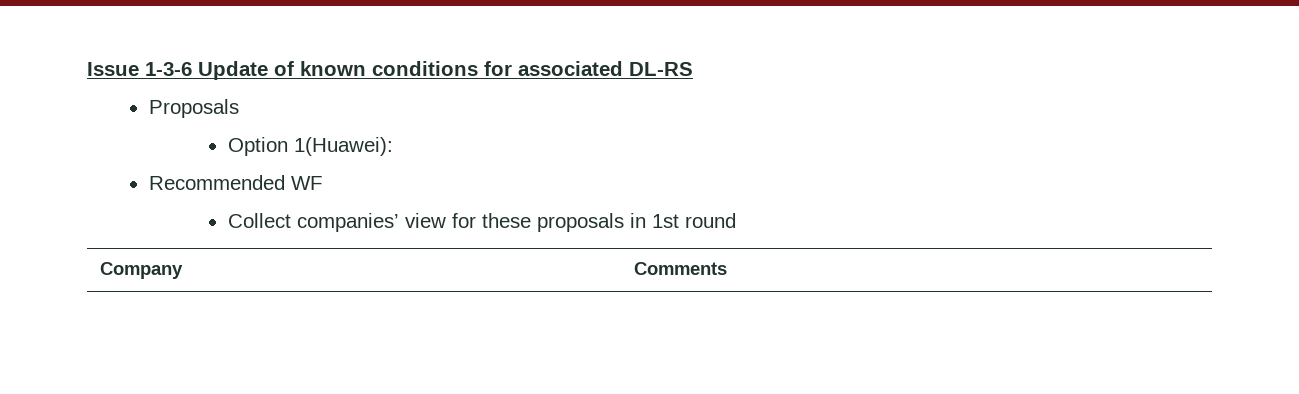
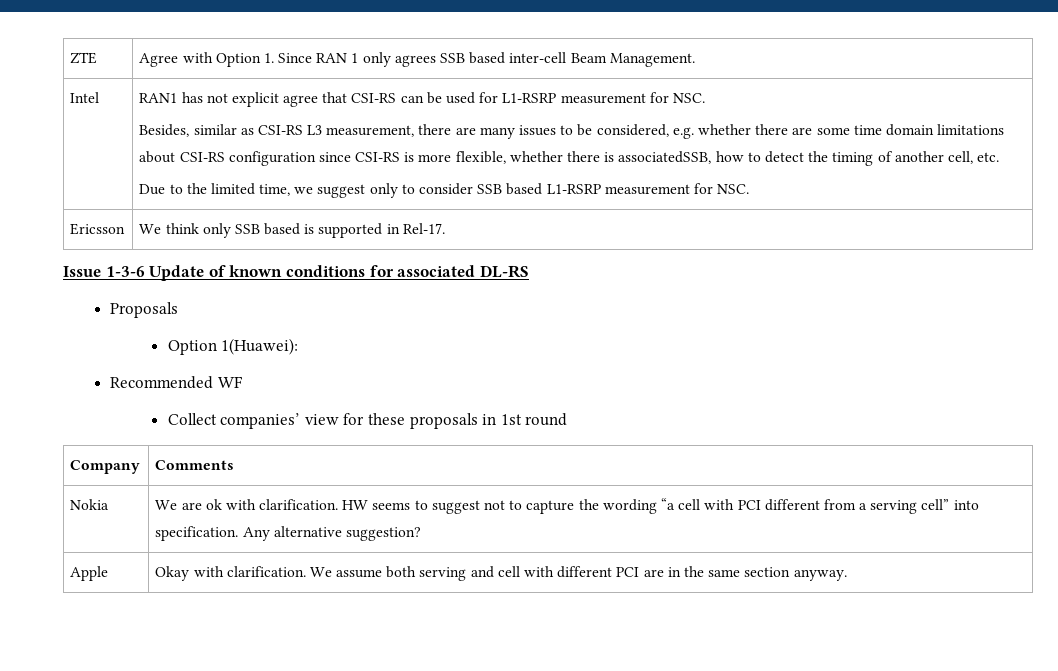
+ ZTE | Agree with Option 1. Since RAN 1 only agrees SSB based inter-cell Beam Management.
+ Intel | RAN1 has not explicit agree that CSI-RS can be used for L1-RSRP measurement for NSC.
+ Besides, similar as CSI-RS L3 measurement, there are many issues to be considered, e.g. whether there are some time domain limitations about CSI-RS configuration since CSI-RS is more flexible, whether there is associatedSSB, how to detect the timing of another cell, etc.
+ Due to the limited time, we suggest only to consider SSB based L1-RSRP measurement for NSC.
+ Ericsson | We think only SSB based is supported in Rel-17.
+ Nokia | We are ok with clarification. HW seems to suggest not to capture the wording “a cell with PCI different from a serving cell” into specification. Any alternative suggestion?
+ Apple | Okay with clarification. We assume both serving and cell with different PCI are in the same section anyway.

